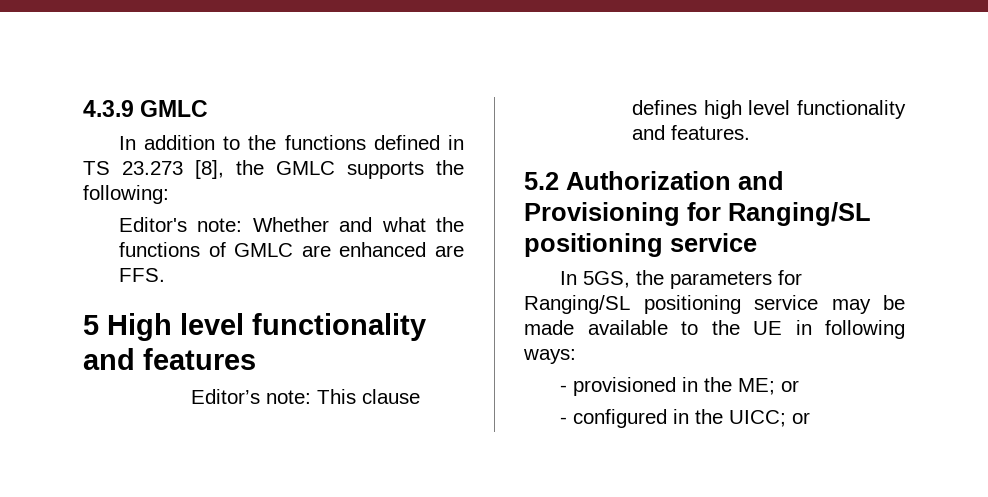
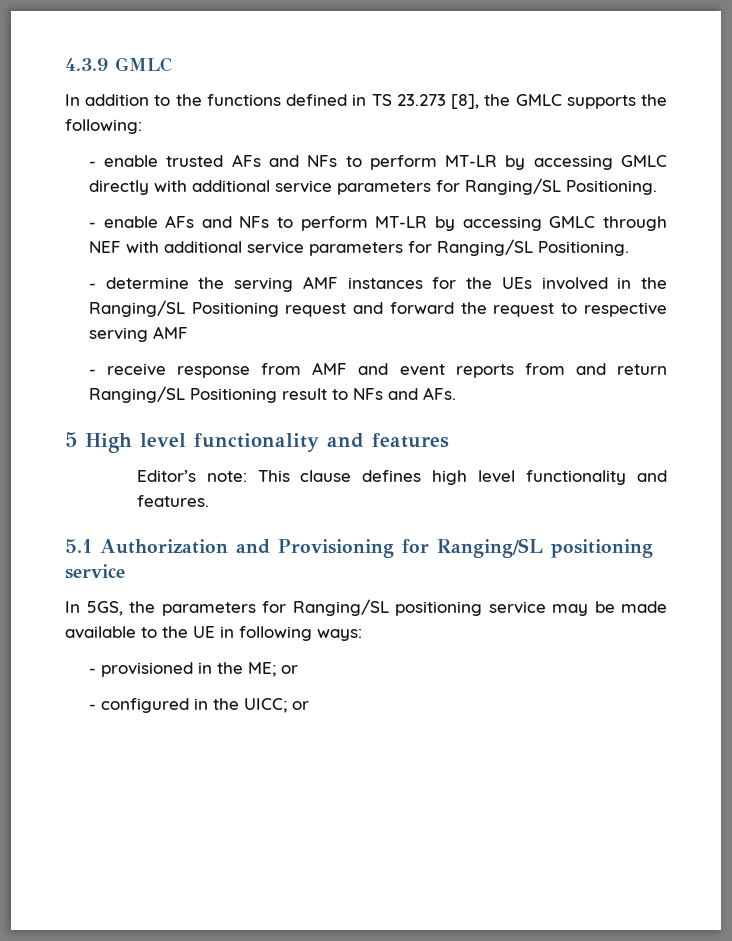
- Editor's note: Whether and what the functions of GMLC are enhanced are FFS.
+ - enable trusted AFs and NFs to perform MT-LR by accessing GMLC directly with additional service parameters for Ranging/SL Positioning.
+ - enable AFs and NFs to perform MT-LR by accessing GMLC through NEF with additional service parameters for Ranging/SL Positioning.
+ - determine the serving AMF instances for the UEs involved in the Ranging/SL Positioning request and forward the request to respective serving AMF
+ - receive response from AMF and event reports from and return Ranging/SL Positioning result to NFs and AFs.
- 5.2 Authorization and Provisioning for Ranging/SL positioning service
+ 5.1 Authorization and Provisioning for Ranging/SL positioning service

